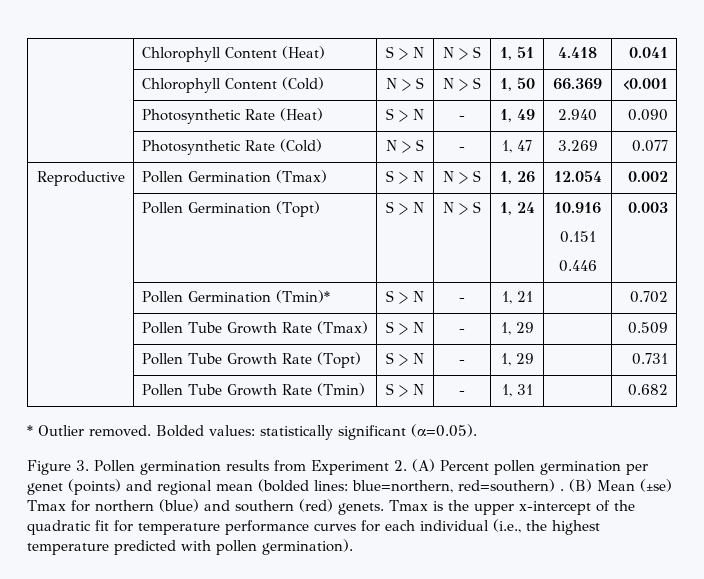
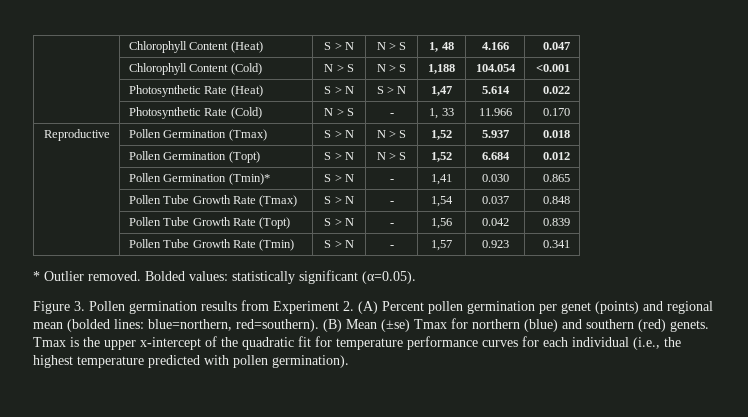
- | Chlorophyll Content (Heat) | S > N | N > S | 1, 51 | 4.418 | 0.041
+ | Chlorophyll Content (Heat) | S > N | N > S | 1, 48 | 4.166 | 0.047
- | Chlorophyll Content (Cold) | N > S | N > S | 1, 50 | 66.369 | <0.001
+ | Chlorophyll Content (Cold) | N > S | N > S | 1,188 | 104.054 | <0.001
- | Photosynthetic Rate (Heat) | S > N | - | 1, 49 | 2.940 | 0.090
+ | Photosynthetic Rate (Heat) | S > N | S > N | 1,47 | 5.614 | 0.022
- | Photosynthetic Rate (Cold) | N > S | - | 1, 47 | 3.269 | 0.077
+ | Photosynthetic Rate (Cold) | N > S | - | 1, 33 | 11.966 | 0.170
- Reproductive | Pollen Germination (Tmax) | S > N | N > S | 1, 26 | 12.054 | 0.002
+ Reproductive | Pollen Germination (Tmax) | S > N | N > S | 1,52 | 5.937 | 0.018
- | Pollen Germination (Topt) | S > N | N > S | 1, 24 | 10.916
- 0.151
- 0.446 | 0.003
+ | Pollen Germination (Topt) | S > N | N > S | 1,52 | 6.684 | 0.012
- | Pollen Germination (Tmin)* | S > N | - | 1, 21 | | 0.702
+ | Pollen Germination (Tmin)* | S > N | - | 1,41 | 0.030 | 0.865
- | Pollen Tube Growth Rate (Tmax) | S > N | - | 1, 29 | | 0.509
+ | Pollen Tube Growth Rate (Tmax) | S > N | - | 1,54 | 0.037 | 0.848
- | Pollen Tube Growth Rate (Topt) | S > N | - | 1, 29 | | 0.731
+ | Pollen Tube Growth Rate (Topt) | S > N | - | 1,56 | 0.042 | 0.839
- | Pollen Tube Growth Rate (Tmin) | S > N | - | 1, 31 | | 0.682
+ | Pollen Tube Growth Rate (Tmin) | S > N | - | 1,57 | 0.923 | 0.341
- Figure 3. Pollen germination results from Experiment 2. (A) Percent pollen germination per genet (points) and regional mean (bolded lines: blue=northern, red=southern) .
+ Figure 3. Pollen germination results from Experiment 2. (A) Percent pollen germination per genet (points) and regional mean (bolded lines: blue=northern, red=southern).

